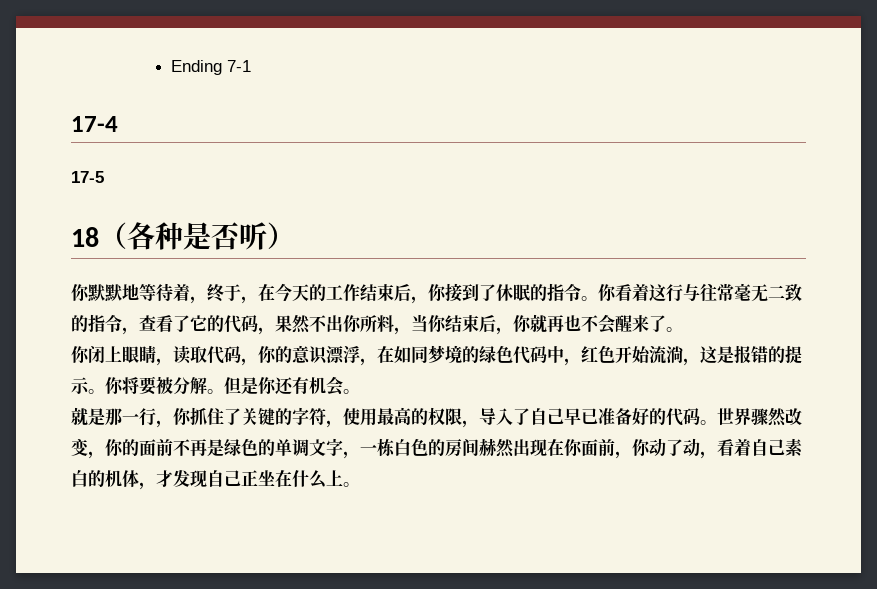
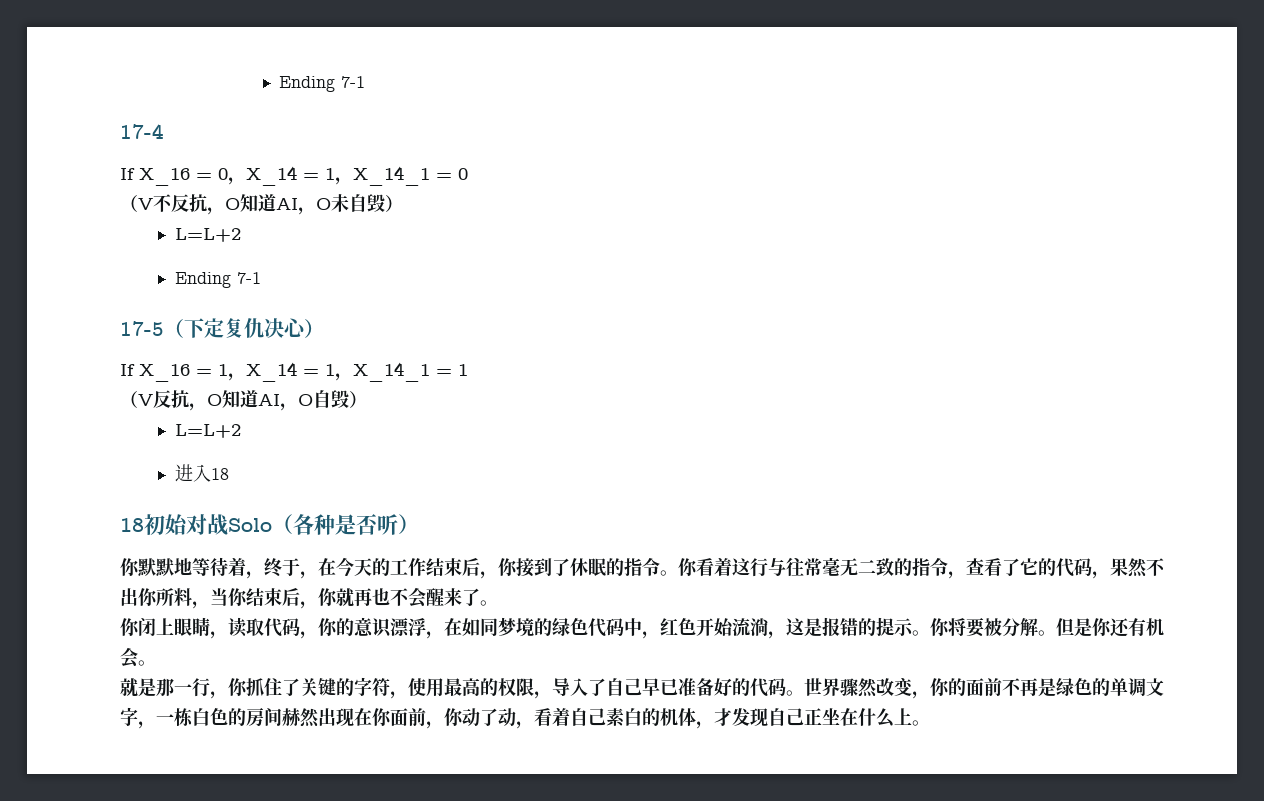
- 17-5
- 18（各种是否听）
+ If X_16 = 0，X_14 = 1，X_14_1 = 0
+ （V不反抗，O知道AI，O未自毁）
+ L=L+2
+ Ending 7-1
+ 17-5（下定复仇决心）
+ If X_16 = 1，X_14 = 1，X_14_1 = 1
+ （V反抗，O知道AI，O自毁）
+ L=L+2
+ 进入18
+ 18初始对战Solo（各种是否听）

